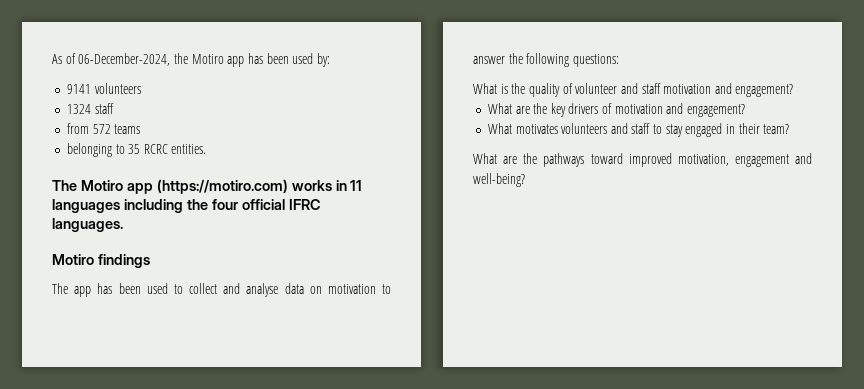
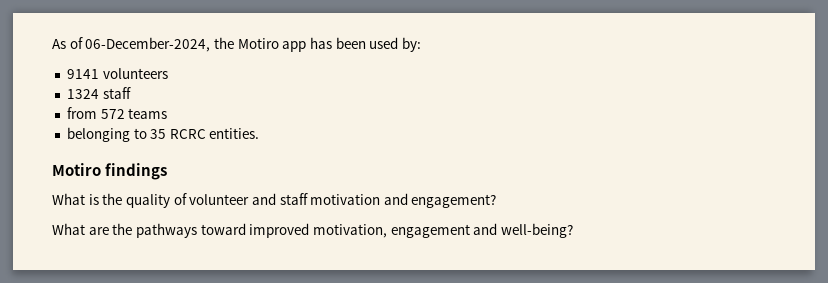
- The Motiro app (https://motiro.com) works in 11 languages including the four official IFRC languages.
  Motiro findings
- The app has been used to collect and analyse data on motivation to answer the following questions:
- What are the key drivers of motivation and engagement?
- What motivates volunteers and staff to stay engaged in their team?

